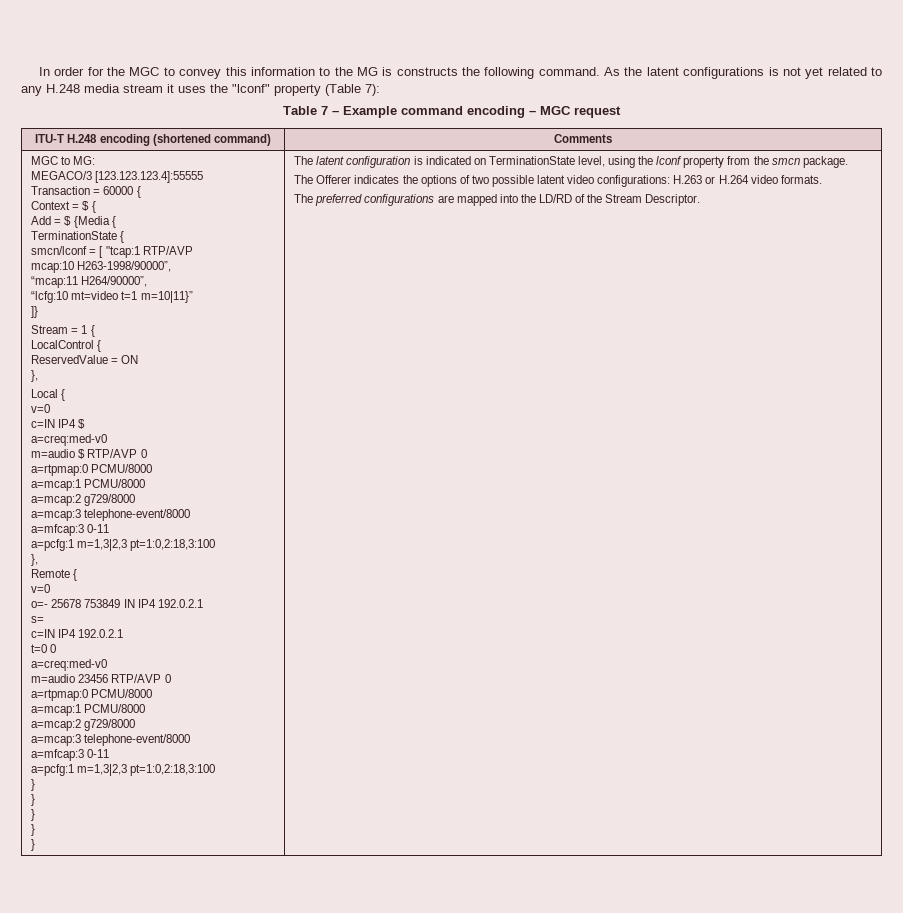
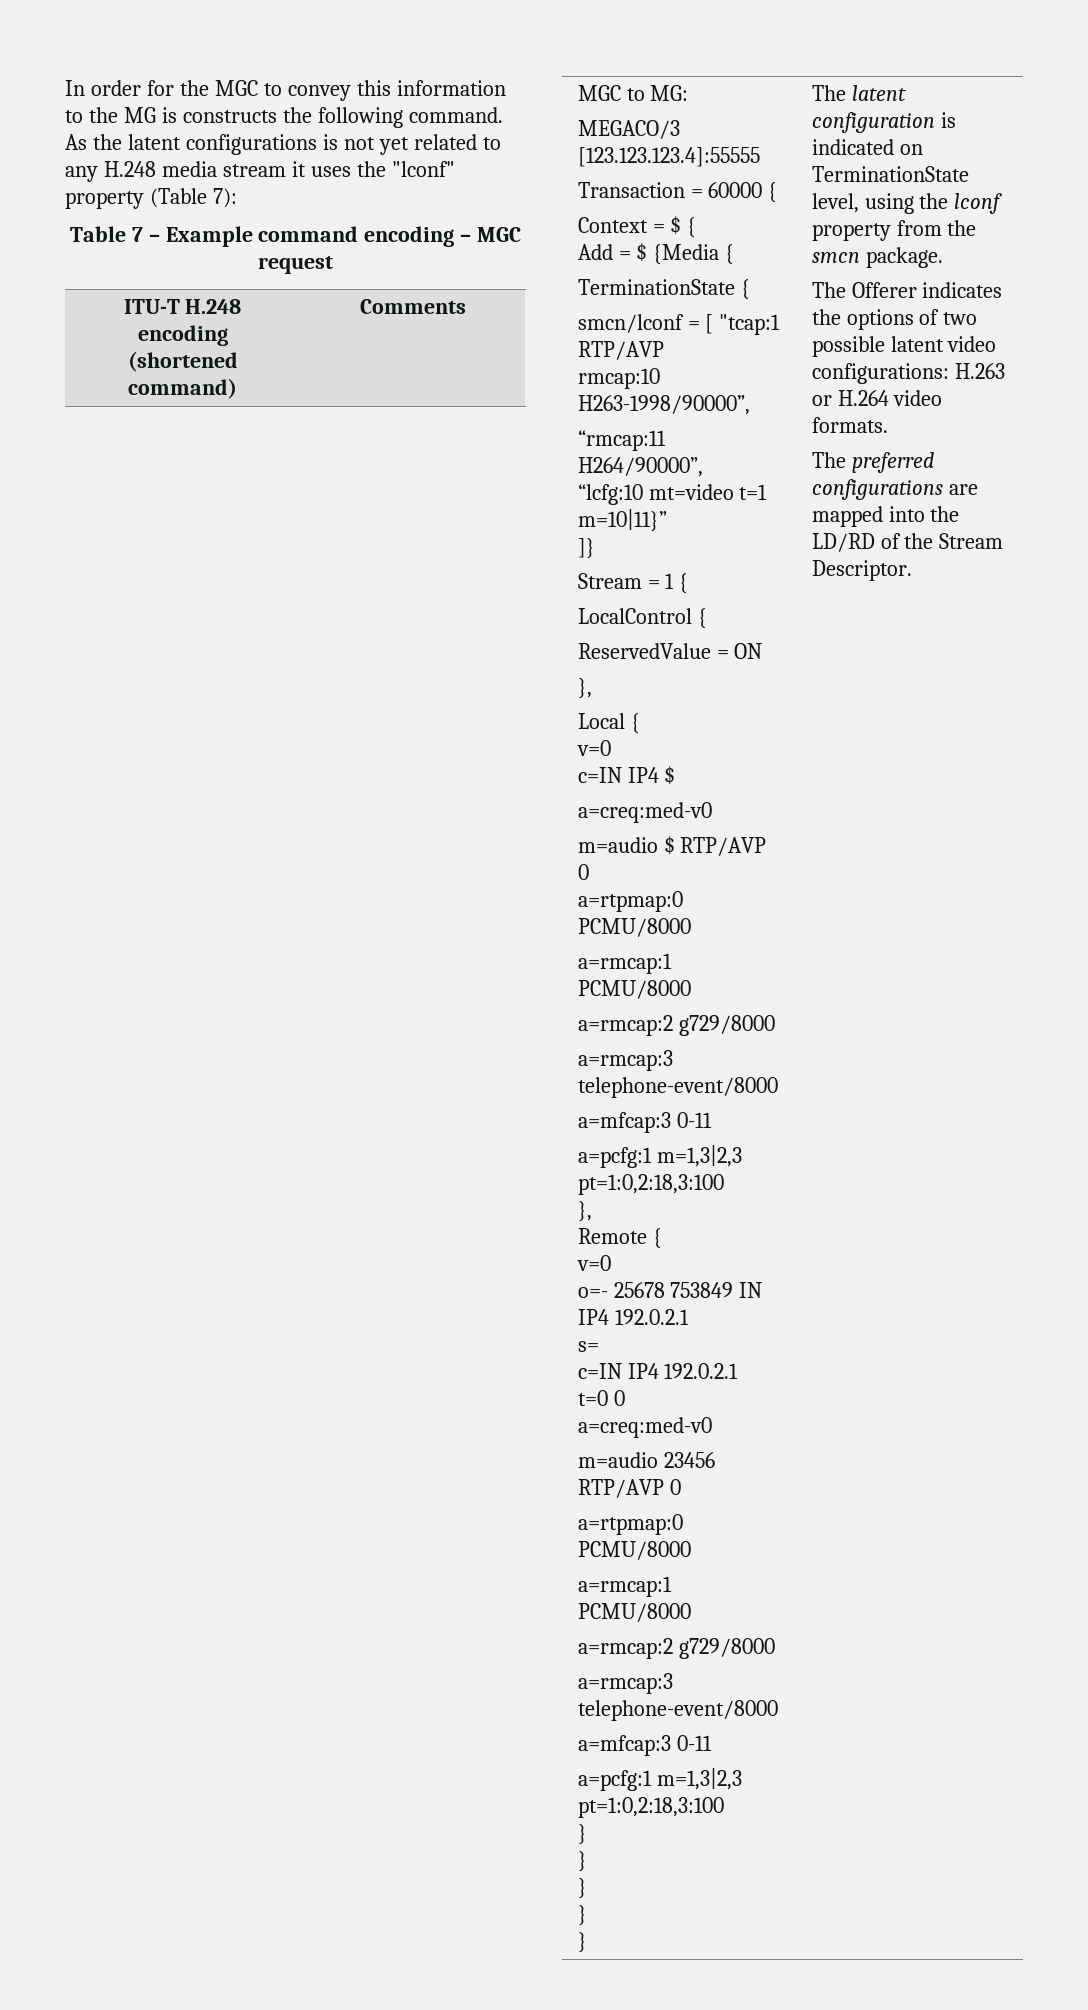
- mcap:10 H263-1998/90000”,
+ rmcap:10 H263-1998/90000”,
- “mcap:11 H264/90000”,
+ “rmcap:11 H264/90000”,
  m=audio $ RTP/AVP 0
  a=rtpmap:0 PCMU/8000
- a=mcap:1 PCMU/8000
- a=mcap:2 g729/8000
- a=mcap:3 telephone-event/8000
+ a=rmcap:1 PCMU/8000
+ a=rmcap:2 g729/8000
+ a=rmcap:3 telephone-event/8000
  m=audio 23456 RTP/AVP 0
  a=rtpmap:0 PCMU/8000
- a=mcap:1 PCMU/8000
- a=mcap:2 g729/8000
- a=mcap:3 telephone-event/8000
+ a=rmcap:1 PCMU/8000
+ a=rmcap:2 g729/8000
+ a=rmcap:3 telephone-event/8000

